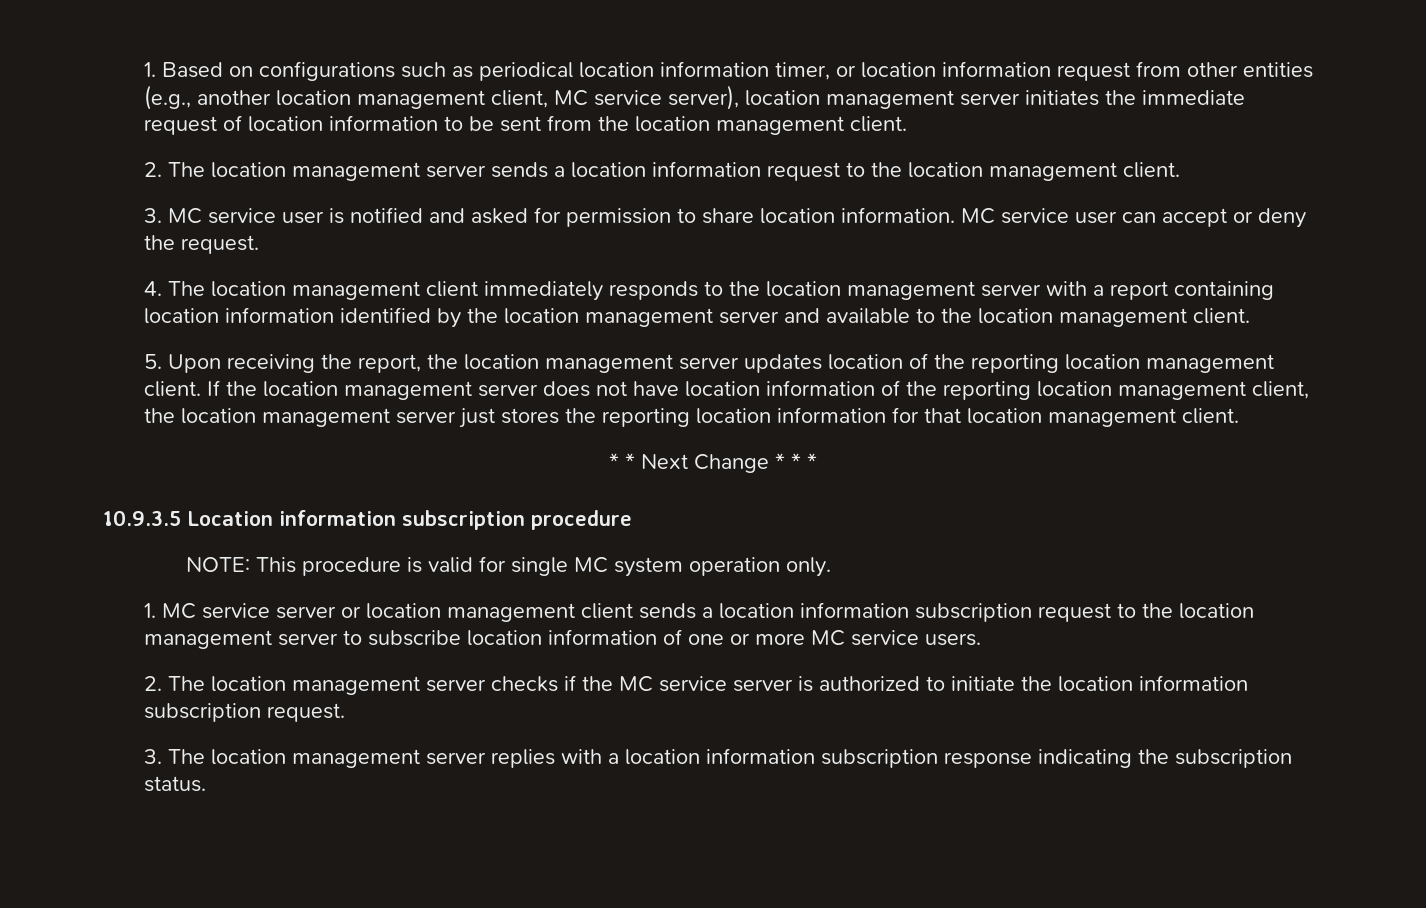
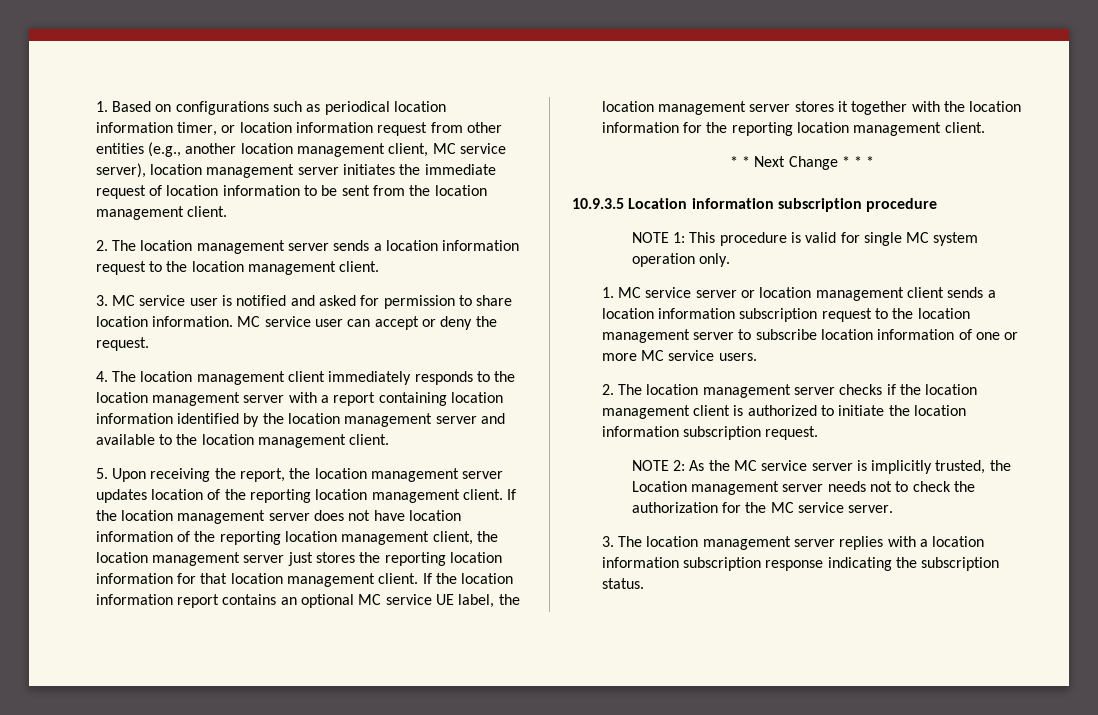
+ If the location information report contains an optional MC service UE label, the location management server stores it together with the location information for the reporting location management client.
- NOTE: This procedure is valid for single MC system operation only.
+ NOTE 1: This procedure is valid for single MC system operation only.
- 2. The location management server checks if the MC service server is authorized to initiate the location information subscription request.
+ 2. The location management server checks if the location management client is authorized to initiate the location information subscription request.
+ NOTE 2: As the MC service server is implicitly trusted, the Location management server needs not to check the authorization for the MC service server.

